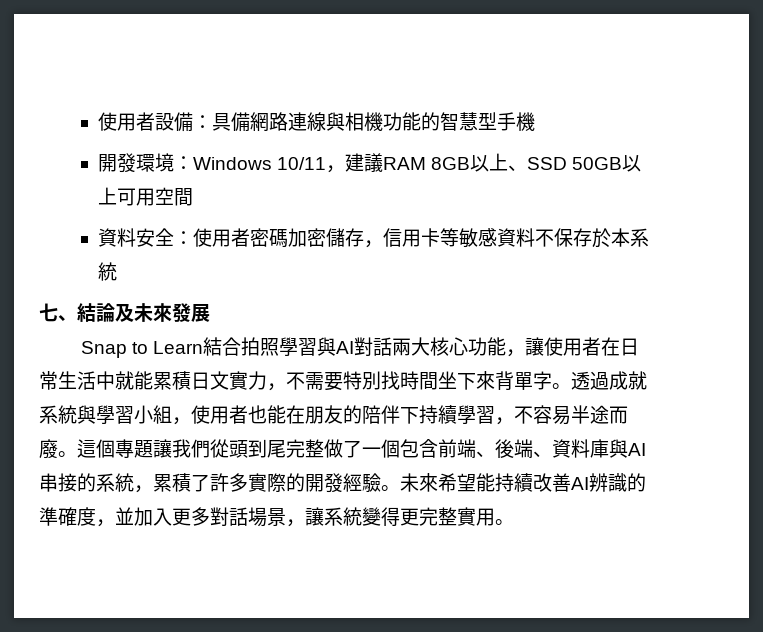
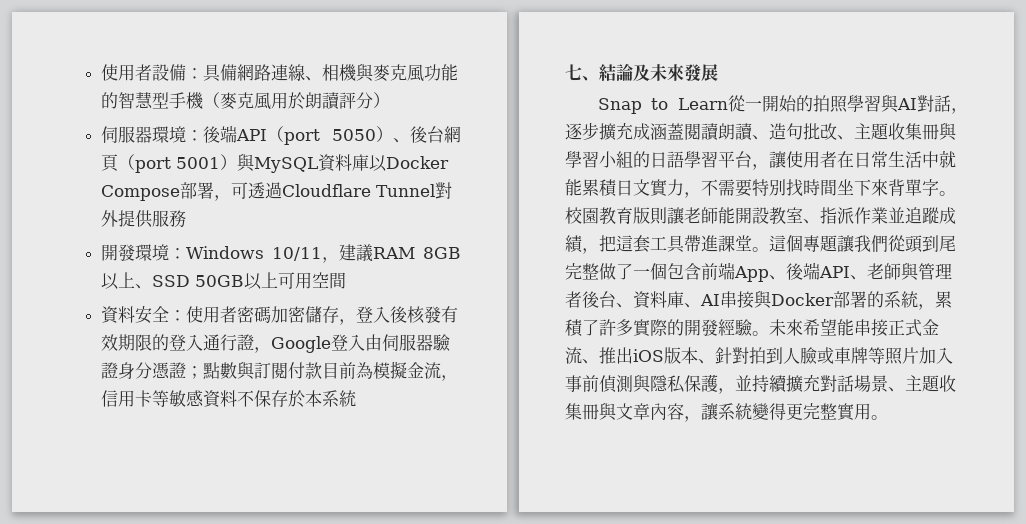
- 使用者設備：具備網路連線與相機功能的智慧型手機
+ 使用者設備：具備網路連線、相機與麥克風功能的智慧型手機（麥克風用於朗讀評分）
+ 伺服器環境：後端API（port 5050）、後台網頁（port 5001）與MySQL資料庫以Docker Compose部署，可透過Cloudflare Tunnel對外提供服務
- 資料安全：使用者密碼加密儲存，信用卡等敏感資料不保存於本系統
+ 資料安全：使用者密碼加密儲存，登入後核發有效期限的登入通行證，Google登入由伺服器驗證身分憑證；點數與訂閱付款目前為模擬金流，信用卡等敏感資料不保存於本系統
- Snap to Learn結合拍照學習與AI對話兩大核心功能，讓使用者在日常生活中就能累積日文實力，不需要特別找時間坐下來背單字。
+ Snap to Learn從一開始的拍照學習與AI對話，逐步擴充成涵蓋閱讀朗讀、造句批改、主題收集冊與學習小組的日語學習平台，讓使用者在日常生活中就能累積日文實力，不需要特別找時間坐下來背單字。
- 透過成就系統與學習小組，使用者也能在朋友的陪伴下持續學習，不容易半途而廢。
+ 校園教育版則讓老師能開設教室、指派作業並追蹤成績，把這套工具帶進課堂。
- 這個專題讓我們從頭到尾完整做了一個包含前端、後端、資料庫與AI串接的系統，累積了許多實際的開發經驗。
+ 這個專題讓我們從頭到尾完整做了一個包含前端App、後端API、老師與管理者後台、資料庫、AI串接與Docker部署的系統，累積了許多實際的開發經驗。
- 未來希望能持續改善AI辨識的準確度，並加入更多對話場景，讓系統變得更完整實用。
+ 未來希望能串接正式金流、推出iOS版本、針對拍到人臉或車牌等照片加入事前偵測與隱私保護，並持續擴充對話場景、主題收集冊與文章內容，讓系統變得更完整實用。

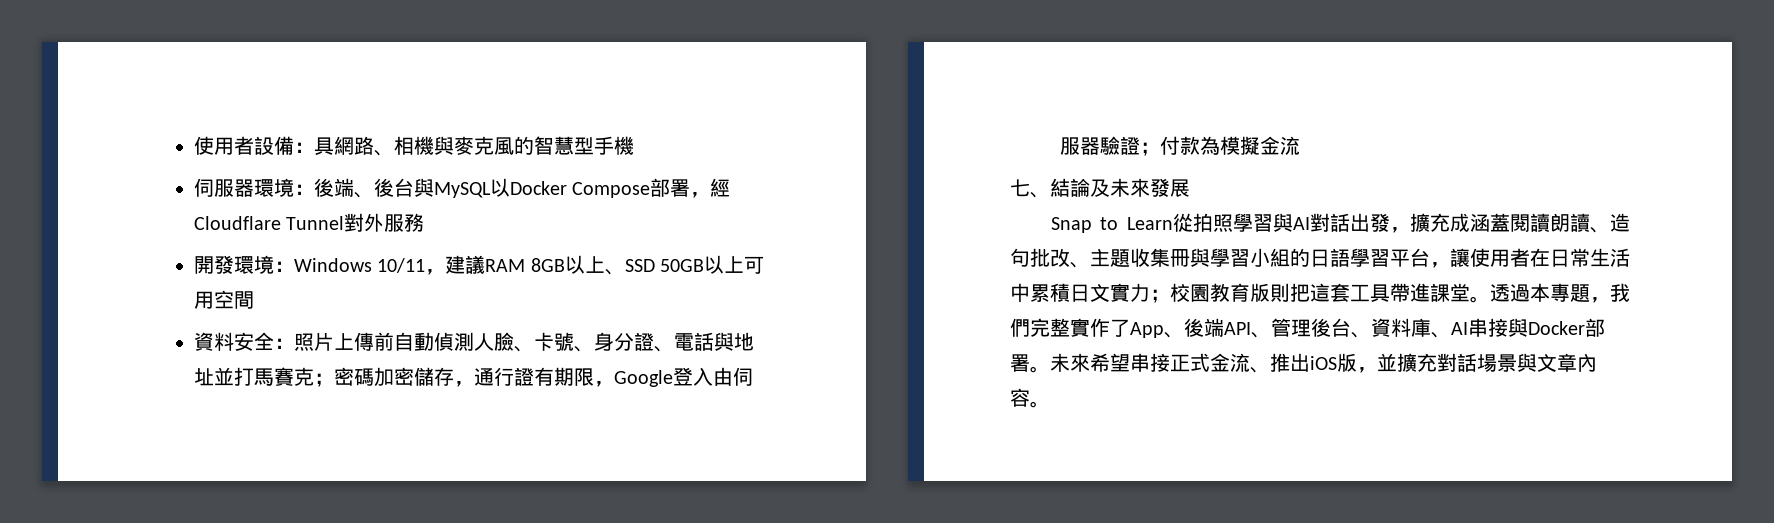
- 使用者設備：具備網路連線、相機與麥克風功能的智慧型手機（麥克風用於朗讀評分）
+ 使用者設備：具網路、相機與麥克風的智慧型手機
- 伺服器環境：後端API（port 5050）、後台網頁（port 5001）與MySQL資料庫以Docker Compose部署，可透過Cloudflare Tunnel對外提供服務
+ 伺服器環境：後端、後台與MySQL以Docker Compose部署，經Cloudflare Tunnel對外服務
- 資料安全：使用者密碼加密儲存，登入後核發有效期限的登入通行證，Google登入由伺服器驗證身分憑證；點數與訂閱付款目前為模擬金流，信用卡等敏感資料不保存於本系統
+ 資料安全：照片上傳前自動偵測人臉、卡號、身分證、電話與地址並打馬賽克；密碼加密儲存，通行證有期限，Google登入由伺服器驗證；付款為模擬金流
- Snap to Learn從一開始的拍照學習與AI對話，逐步擴充成涵蓋閱讀朗讀、造句批改、主題收集冊與學習小組的日語學習平台，讓使用者在日常生活中就能累積日文實力，不需要特別找時間坐下來背單字。校園教育版則讓老師能開設教室、指派作業並追蹤成績，把這套工具帶進課堂。
+ Snap to Learn從拍照學習與AI對話出發，擴充成涵蓋閱讀朗讀、造句批改、主題收集冊與學習小組的日語學習平台，讓使用者在日常生活中累積日文實力；校園教育版則把這套工具帶進課堂。
- 這個專題讓我們從頭到尾完整做了一個包含前端App、後端API、老師與管理者後台、資料庫、AI串接與Docker部署的系統，累積了許多實際的開發經驗。
+ 透過本專題，我們完整實作了App、後端API、管理後台、資料庫、AI串接與Docker部署。
- 未來希望能串接正式金流、推出iOS版本、針對拍到人臉或車牌等照片加入事前偵測與隱私保護，並持續擴充對話場景、主題收集冊與文章內容，讓系統變得更完整實用。
+ 未來希望串接正式金流、推出iOS版，並擴充對話場景與文章內容。

